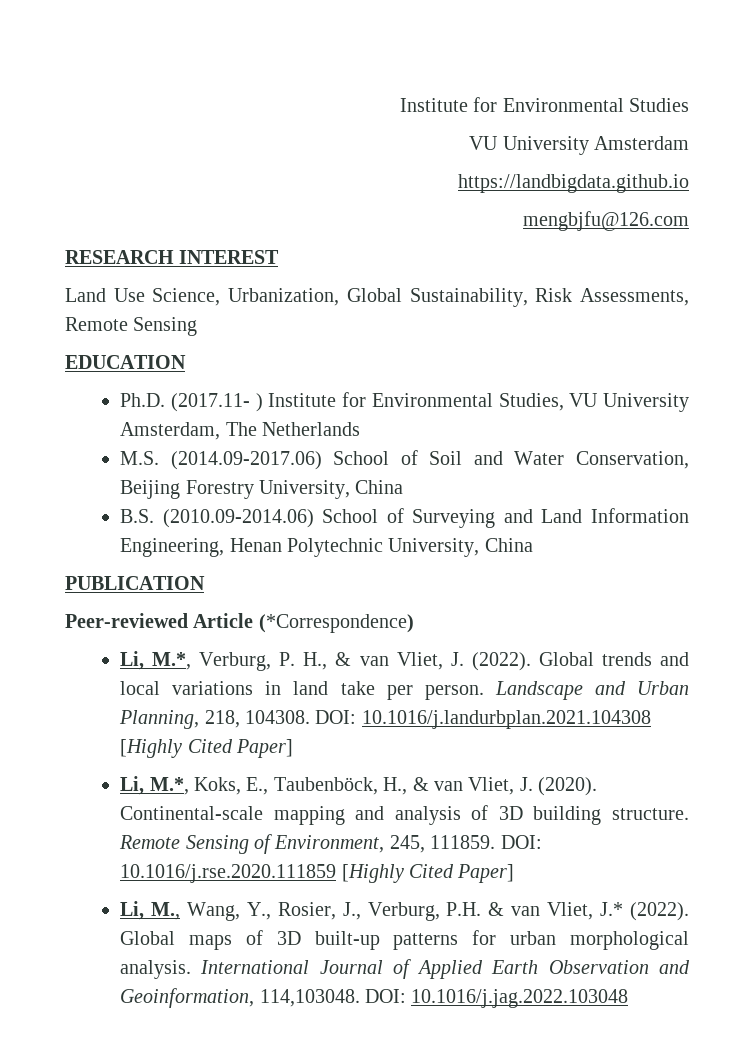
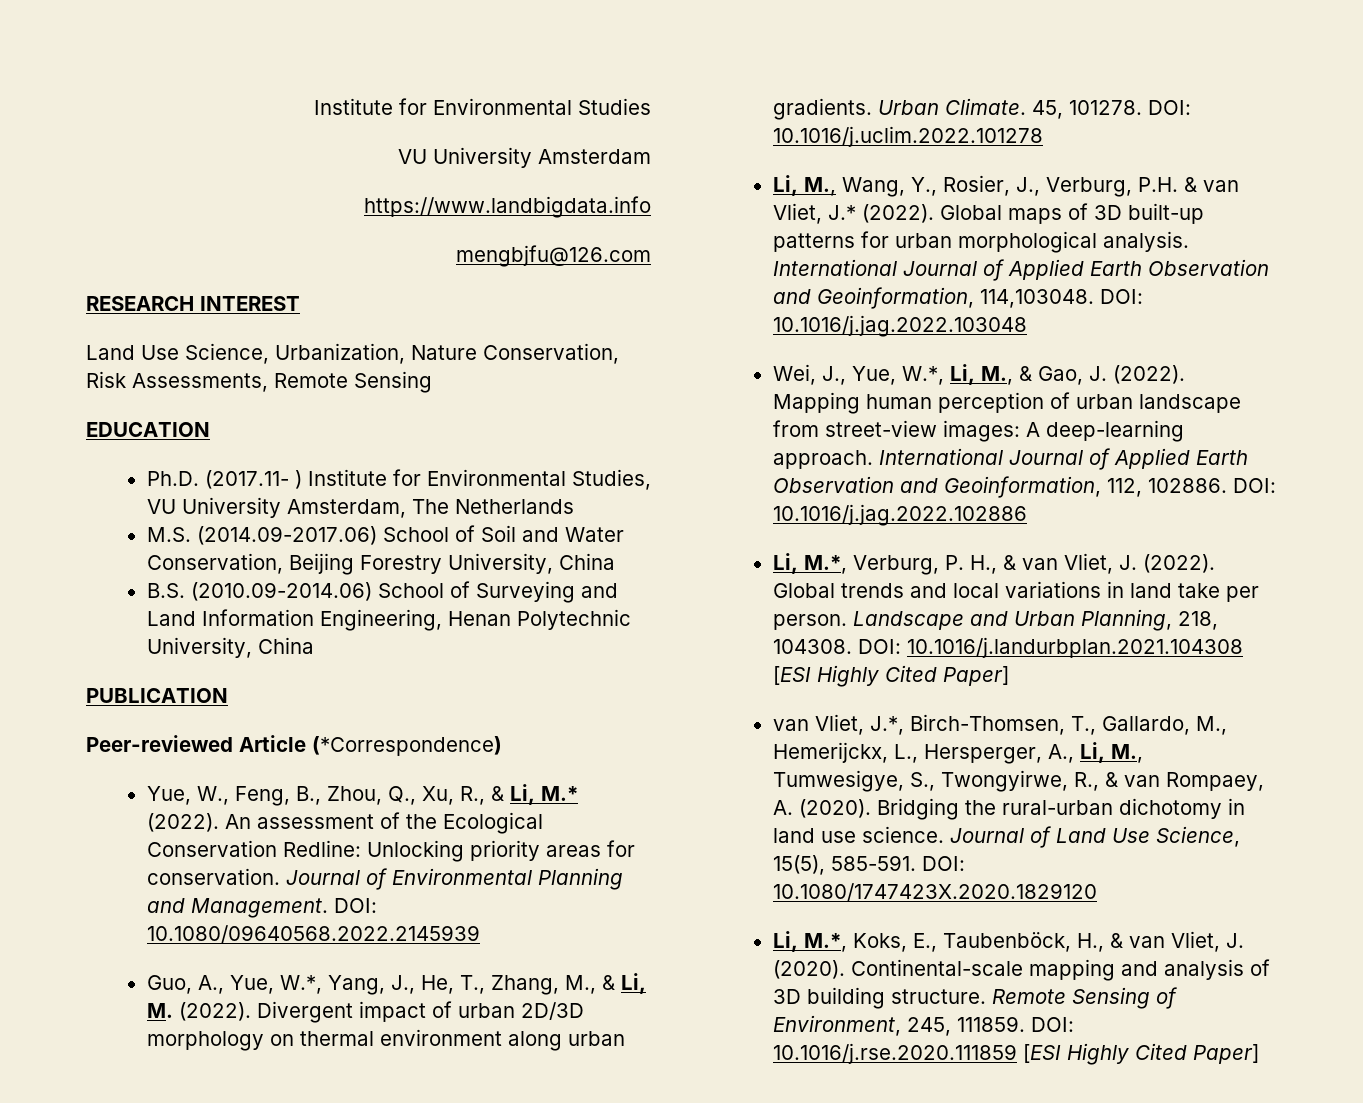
- https://landbigdata.github.io
+ https://www.landbigdata.info
- Land Use Science, Urbanization, Global Sustainability, Risk Assessments, Remote Sensing
+ Land Use Science, Urbanization, Nature Conservation, Risk Assessments, Remote Sensing
- Li, M.*, Verburg, P. H., & van Vliet, J. (2022). Global trends and local variations in land take per person. Landscape and Urban Planning, 218, 104308. DOI: 10.1016/j.landurbplan.2021.104308 [Highly Cited Paper]
- Li, M.*, Koks, E., Taubenböck, H., & van Vliet, J. (2020). Continental-scale mapping and analysis of 3D building structure. Remote Sensing of Environment, 245, 111859. DOI: 10.1016/j.rse.2020.111859 [Highly Cited Paper]
+ Yue, W., Feng, B., Zhou, Q., Xu, R., & Li, M.* (2022). An assessment of the Ecological Conservation Redline: Unlocking priority areas for conservation. Journal of Environmental Planning and Management. DOI: 10.1080/09640568.2022.2145939
+ Guo, A., Yue, W.*, Yang, J., He, T., Zhang, M., & Li, M. (2022). Divergent impact of urban 2D/3D morphology on thermal environment along urban gradients. Urban Climate. 45, 101278. DOI: 10.1016/j.uclim.2022.101278
+ Wei, J., Yue, W.*, Li, M., & Gao, J. (2022). Mapping human perception of urban landscape from street-view images: A deep-learning approach. International Journal of Applied Earth Observation and Geoinformation, 112, 102886. DOI: 10.1016/j.jag.2022.102886
+ Li, M.*, Verburg, P. H., & van Vliet, J. (2022). Global trends and local variations in land take per person. Landscape and Urban Planning, 218, 104308. DOI: 10.1016/j.landurbplan.2021.104308 [ESI Highly Cited Paper]
+ van Vliet, J.*, Birch-Thomsen, T., Gallardo, M., Hemerijckx, L., Hersperger, A., Li, M., Tumwesigye, S., Twongyirwe, R., & van Rompaey, A. (2020). Bridging the rural-urban dichotomy in land use science. Journal of Land Use Science, 15(5), 585-591. DOI: 10.1080/1747423X.2020.1829120
+ Li, M.*, Koks, E., Taubenböck, H., & van Vliet, J. (2020). Continental-scale mapping and analysis of 3D building structure. Remote Sensing of Environment, 245, 111859. DOI: 10.1016/j.rse.2020.111859 [ESI Highly Cited Paper]

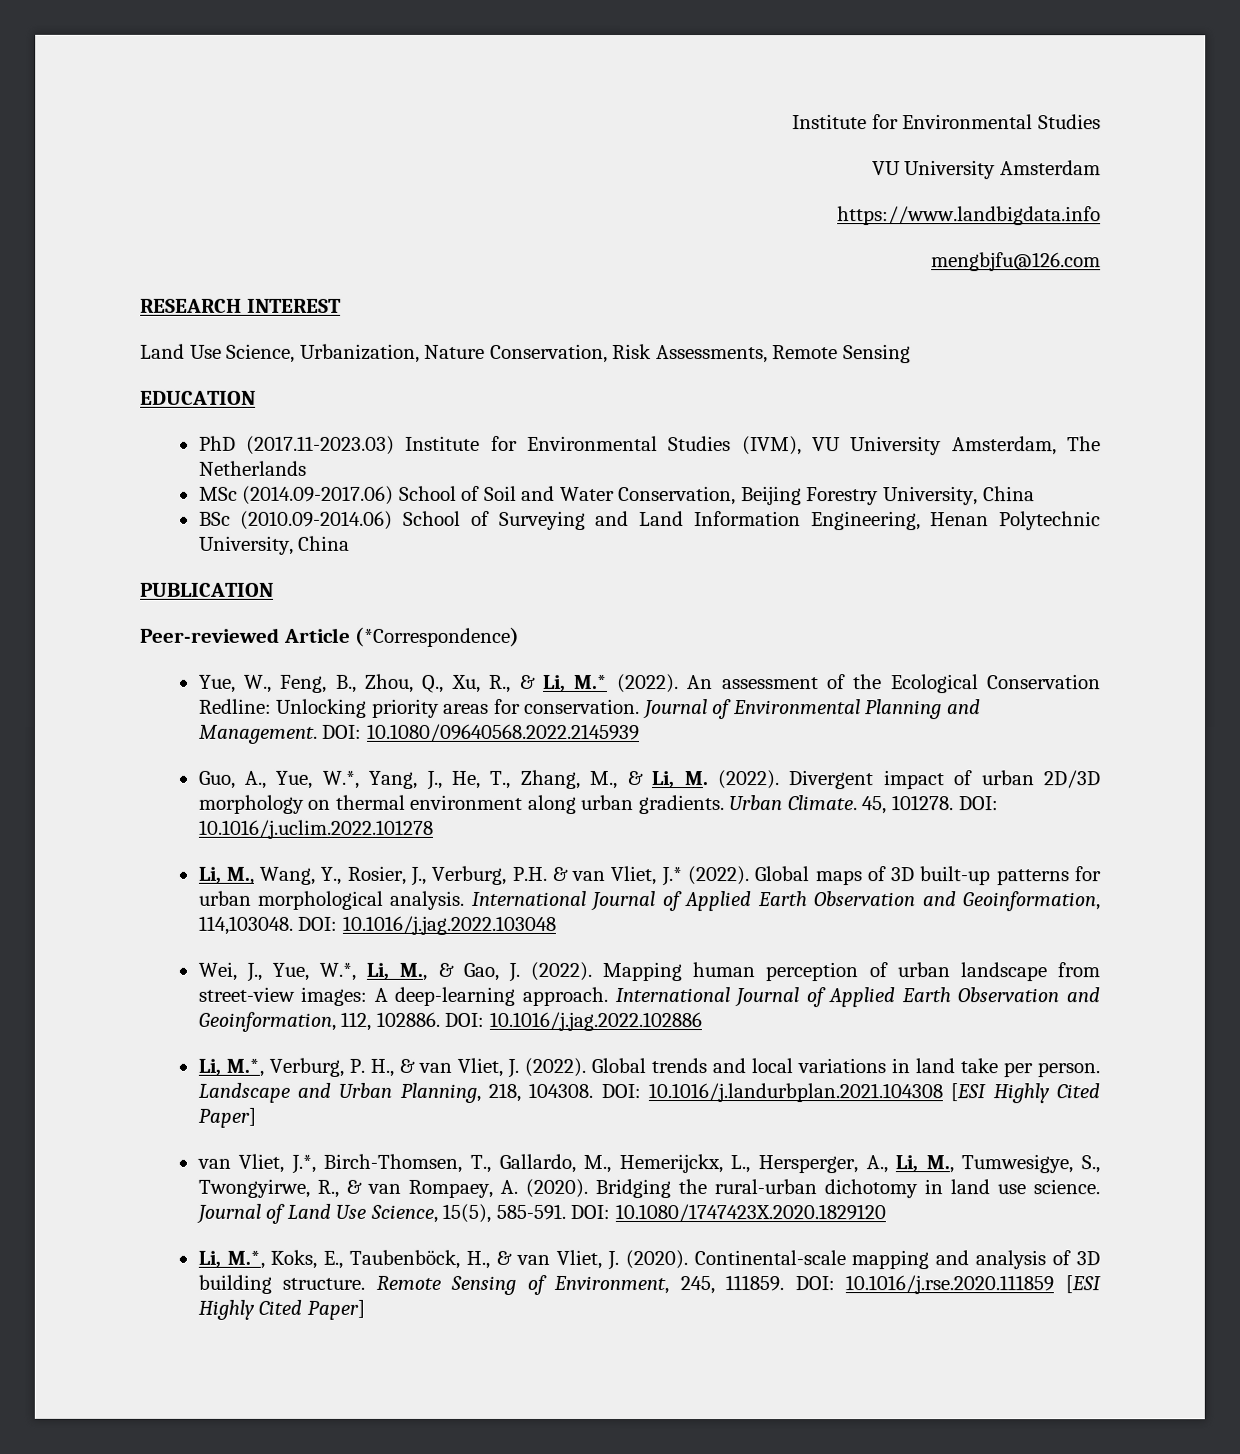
- Ph.D. (2017.11- ) Institute for Environmental Studies, VU University Amsterdam, The Netherlands
+ PhD (2017.11-2023.03) Institute for Environmental Studies (IVM), VU University Amsterdam, The Netherlands
- M.S. (2014.09-2017.06) School of Soil and Water Conservation, Beijing Forestry University, China
+ MSc (2014.09-2017.06) School of Soil and Water Conservation, Beijing Forestry University, China
- B.S. (2010.09-2014.06) School of Surveying and Land Information Engineering, Henan Polytechnic University, China
+ BSc (2010.09-2014.06) School of Surveying and Land Information Engineering, Henan Polytechnic University, China

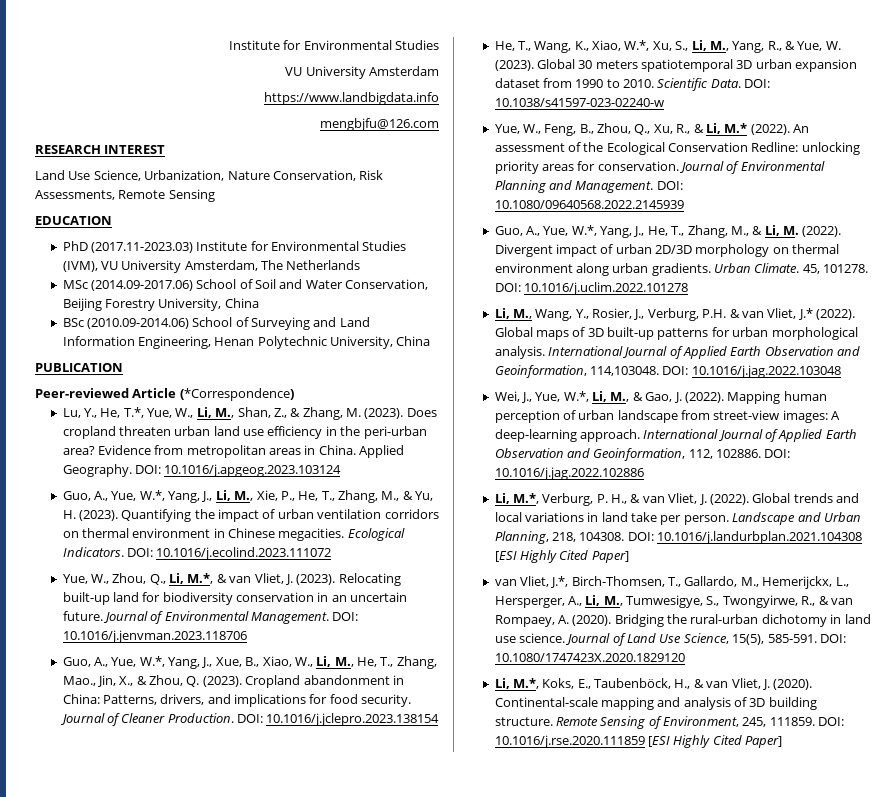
+ Lu, Y., He, T.*, Yue, W., Li, M., Shan, Z., & Zhang, M. (2023). Does cropland threaten urban land use efficiency in the peri-urban area? Evidence from metropolitan areas in China. Applied Geography. DOI: 10.1016/j.apgeog.2023.103124
+ Guo, A., Yue, W.*, Yang, J., Li, M., Xie, P., He, T., Zhang, M., & Yu, H. (2023). Quantifying the impact of urban ventilation corridors on thermal environment in Chinese megacities. Ecological Indicators. DOI: 10.1016/j.ecolind.2023.111072
+ Yue, W., Zhou, Q., Li, M.*, & van Vliet, J. (2023). Relocating built-up land for biodiversity conservation in an uncertain future. Journal of Environmental Management. DOI: 10.1016/j.jenvman.2023.118706
+ Guo, A., Yue, W.*, Yang, J., Xue, B., Xiao, W., Li, M., He, T., Zhang, Mao., Jin, X., & Zhou, Q. (2023). Cropland abandonment in China: Patterns, drivers, and implications for food security. Journal of Cleaner Production. DOI: 10.1016/j.jclepro.2023.138154
+ He, T., Wang, K., Xiao, W.*, Xu, S., Li, M., Yang, R., & Yue, W. (2023). Global 30 meters spatiotemporal 3D urban expansion dataset from 1990 to 2010. Scientific Data. DOI: 10.1038/s41597-023-02240-w
- An assessment of the Ecological Conservation Redline: Unlocking priority areas for conservation.
+ An assessment of the Ecological Conservation Redline: unlocking priority areas for conservation.

